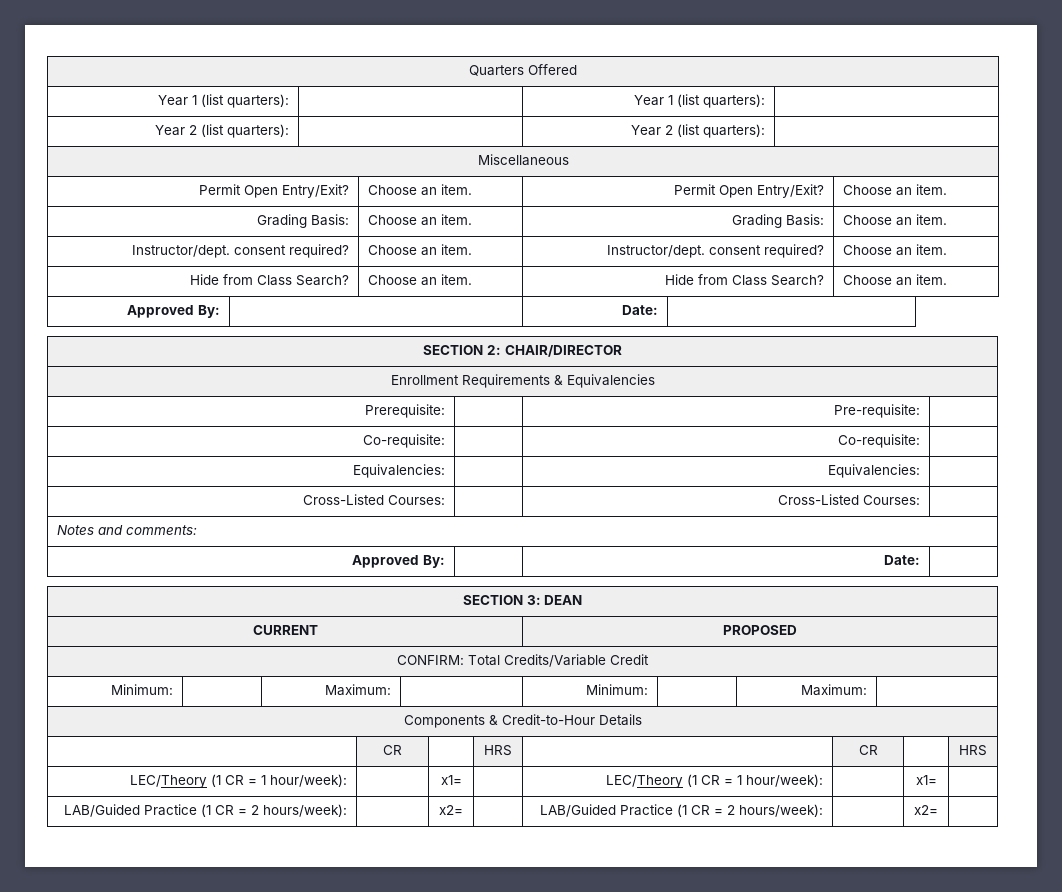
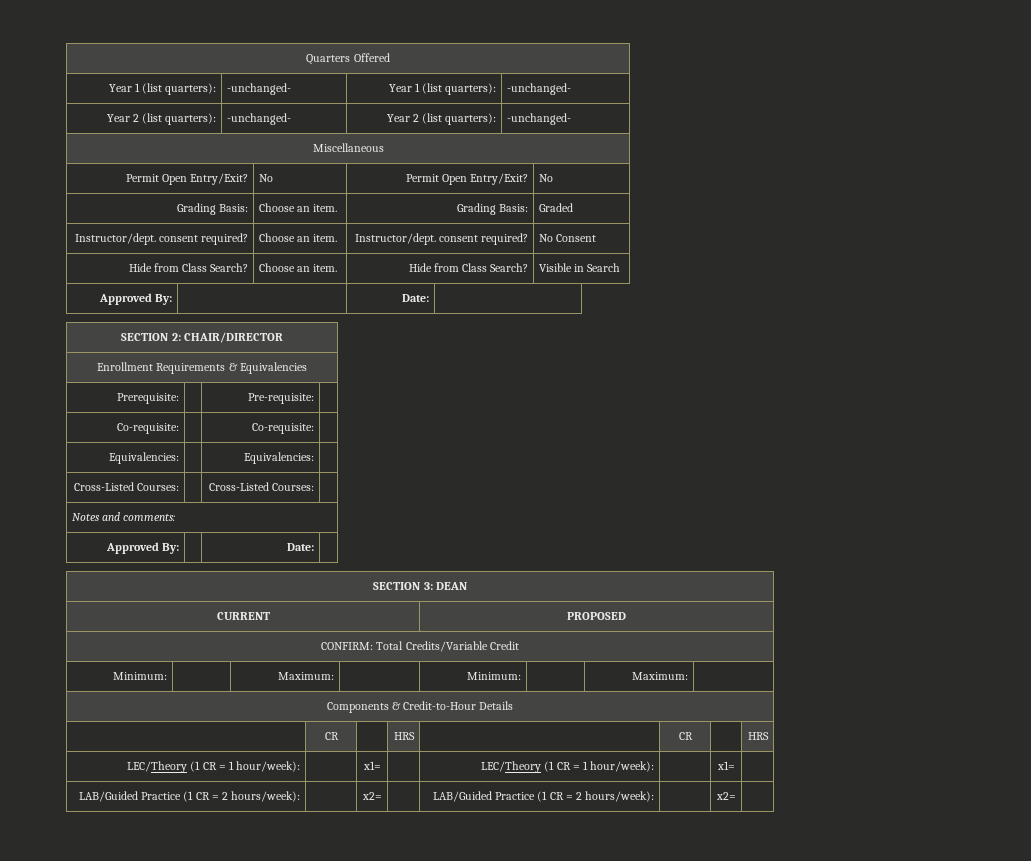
- Year 1 (list quarters): | | Year 1 (list quarters): |
- Year 2 (list quarters): | | Year 2 (list quarters): |
+ Year 1 (list quarters): | -unchanged- | Year 1 (list quarters): | -unchanged-
+ Year 2 (list quarters): | -unchanged- | Year 2 (list quarters): | -unchanged-
- Permit Open Entry/Exit? | Choose an item. | Permit Open Entry/Exit? | Choose an item.
+ Permit Open Entry/Exit? | No | Permit Open Entry/Exit? | No
- Grading Basis: | Choose an item. | Grading Basis: | Choose an item.
+ Grading Basis: | Choose an item. | Grading Basis: | Graded
- Instructor/dept. consent required? | Choose an item. | Instructor/dept. consent required? | Choose an item.
+ Instructor/dept. consent required? | Choose an item. | Instructor/dept. consent required? | No Consent
- Hide from Class Search? | Choose an item. | Hide from Class Search? | Choose an item.
+ Hide from Class Search? | Choose an item. | Hide from Class Search? | Visible in Search

